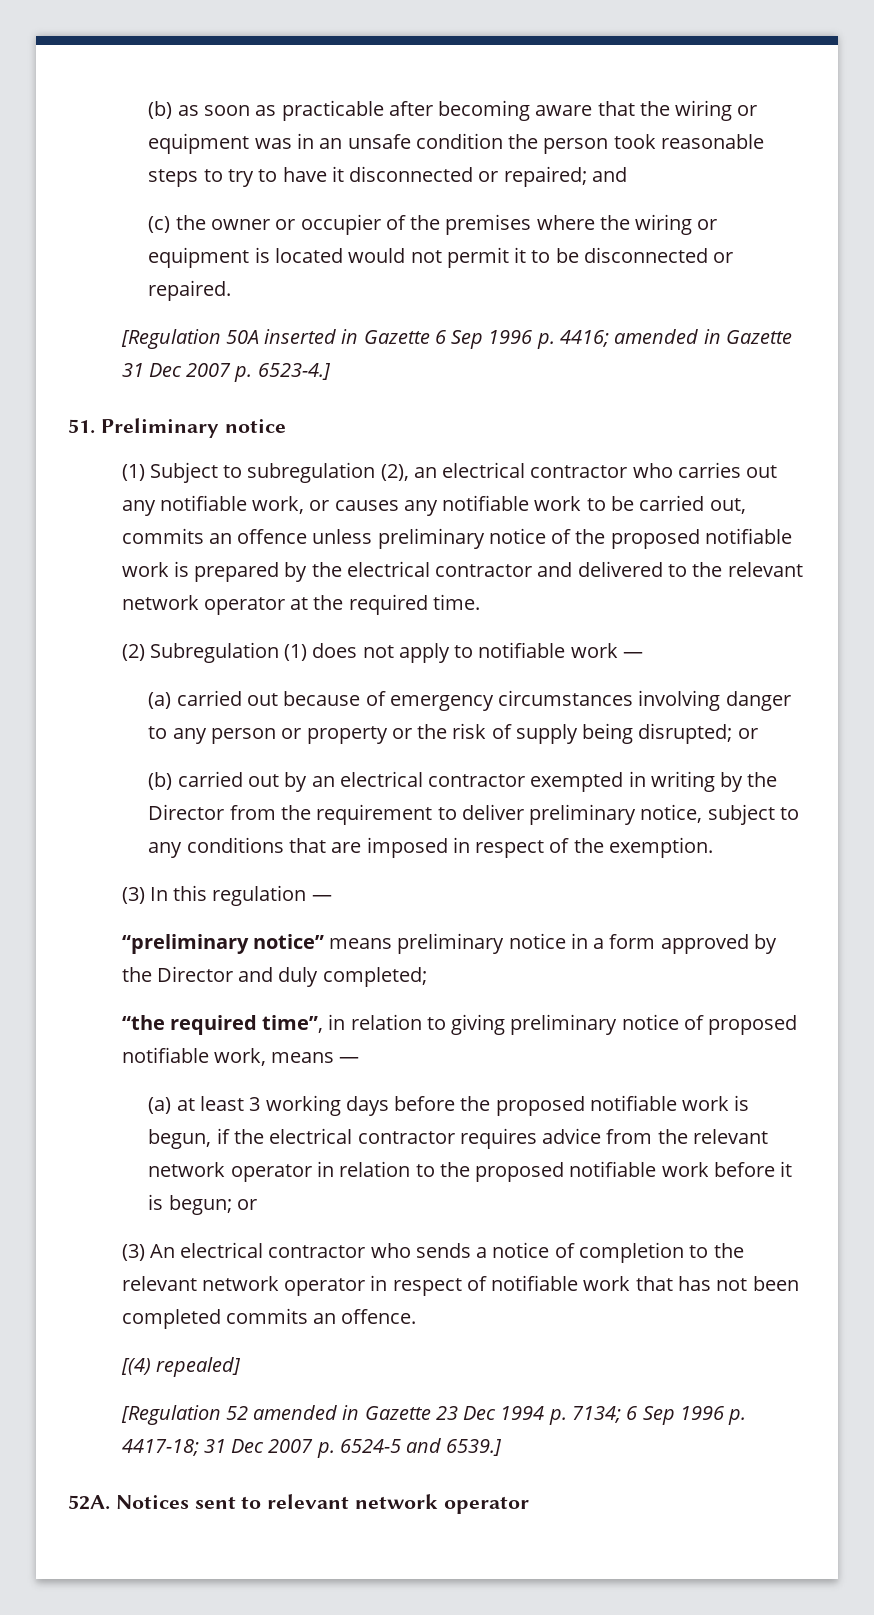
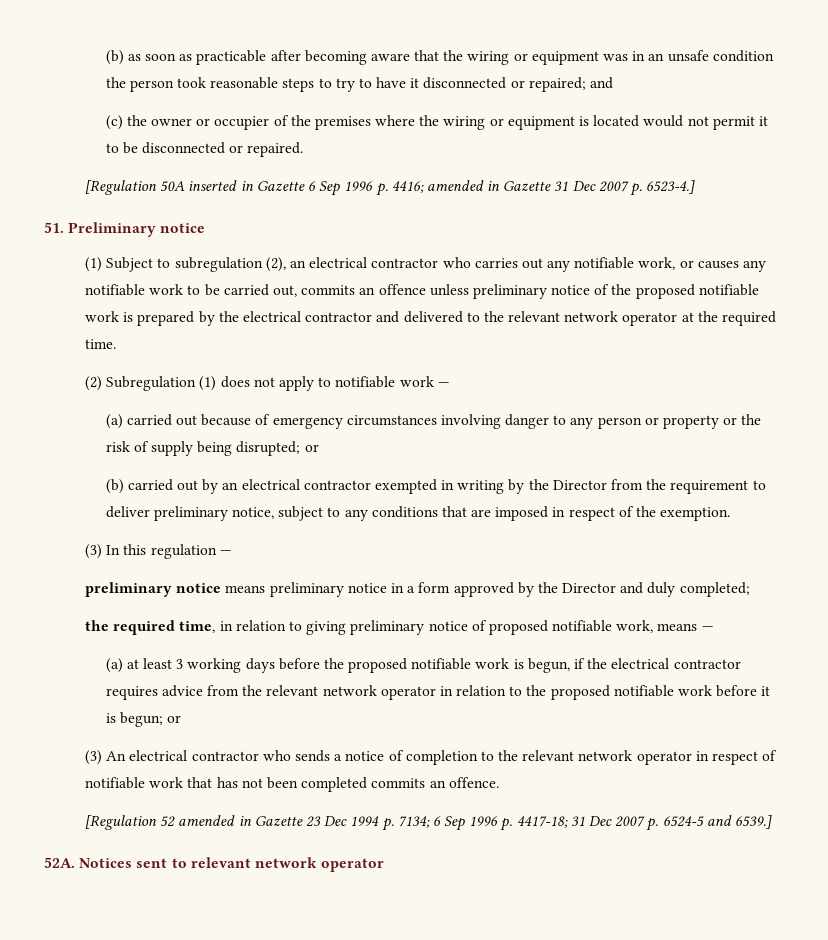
- “preliminary notice” means preliminary notice in a form approved by the Director and duly completed;
+ preliminary notice means preliminary notice in a form approved by the Director and duly completed;
- “the required time”, in relation to giving preliminary notice of proposed notifiable work, means —
+ the required time, in relation to giving preliminary notice of proposed notifiable work, means —
- [(4) repealed]

